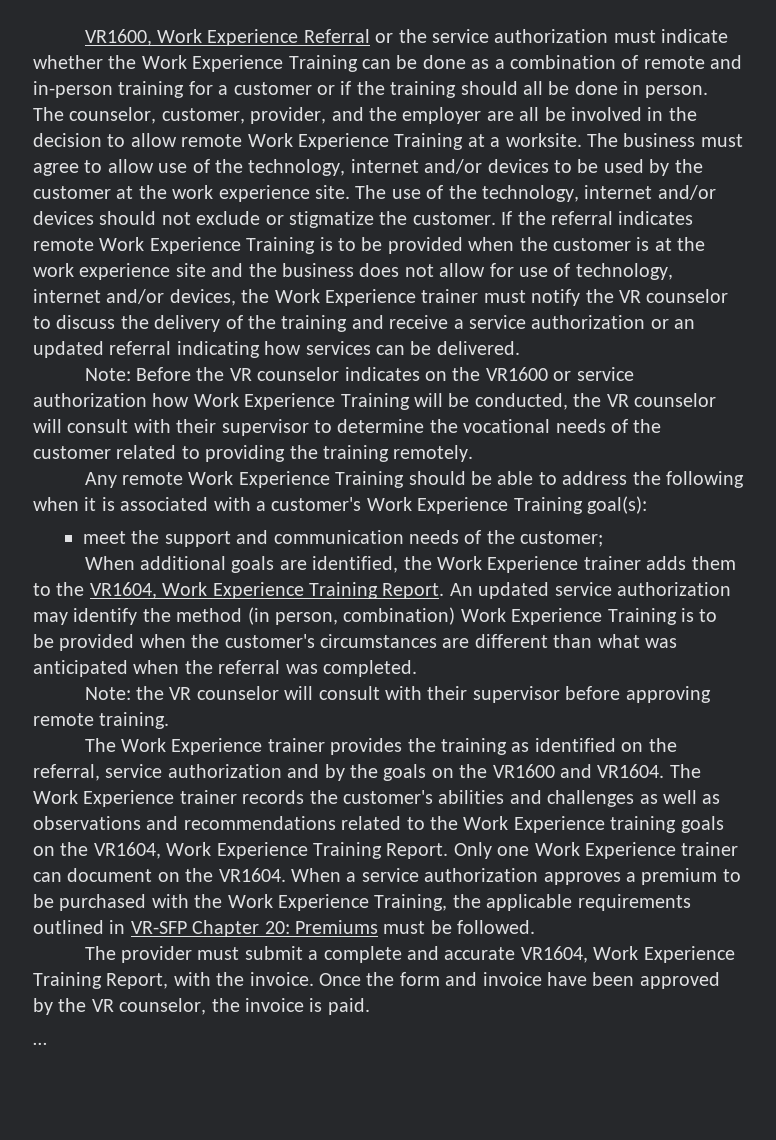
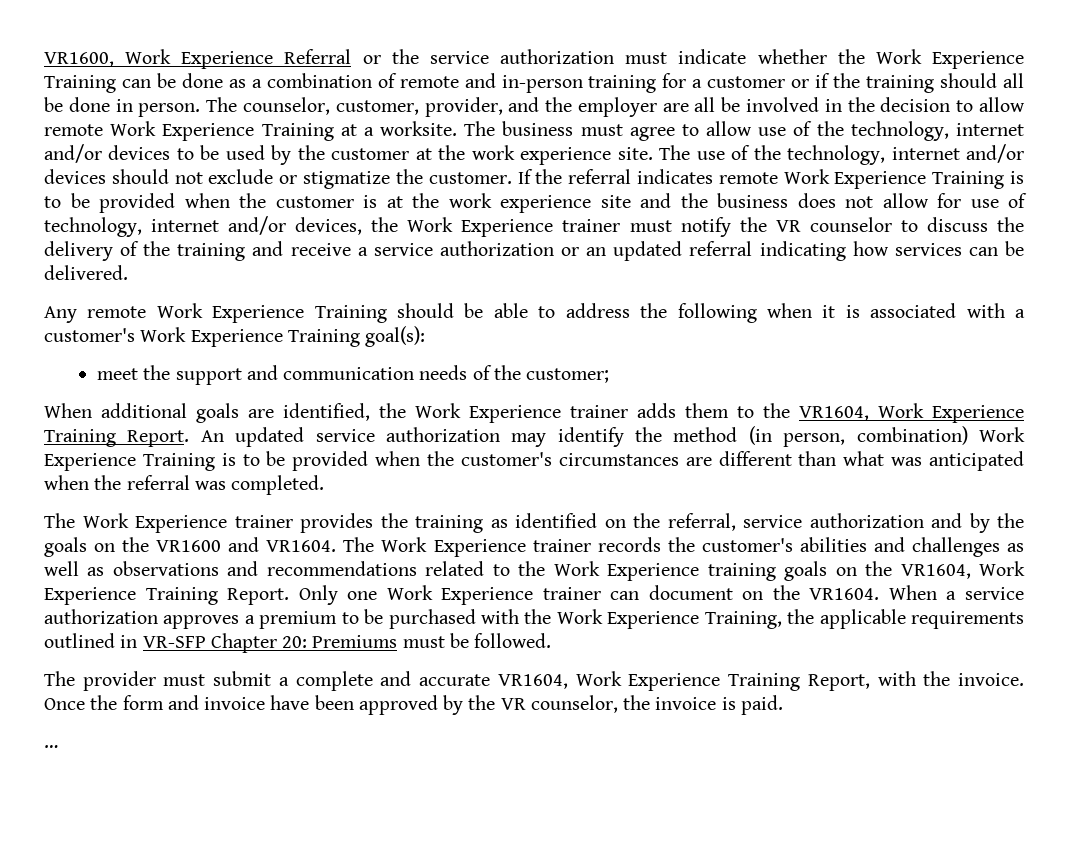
- Note: Before the VR counselor indicates on the VR1600 or service authorization how Work Experience Training will be conducted, the VR counselor will consult with their supervisor to determine the vocational needs of the customer related to providing the training remotely.
- Note: the VR counselor will consult with their supervisor before approving remote training.

